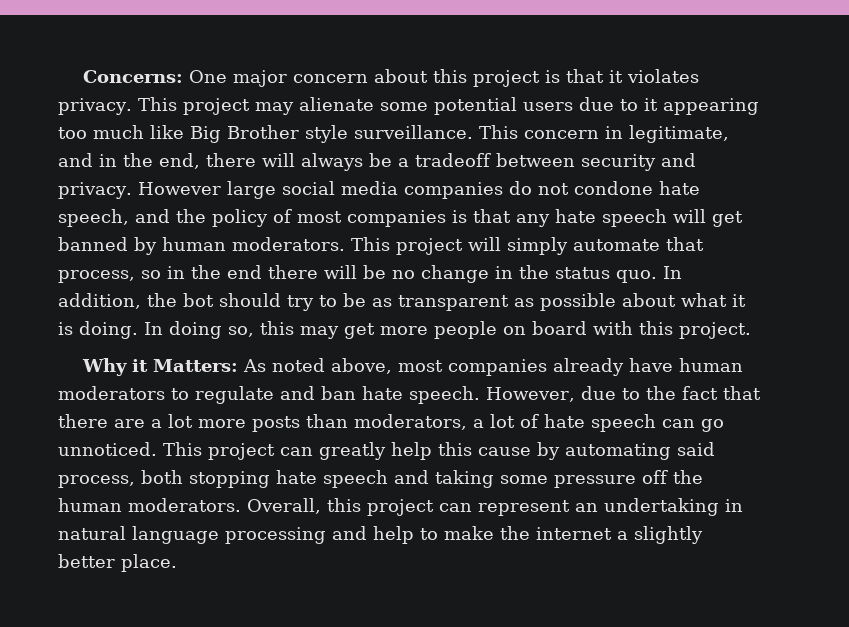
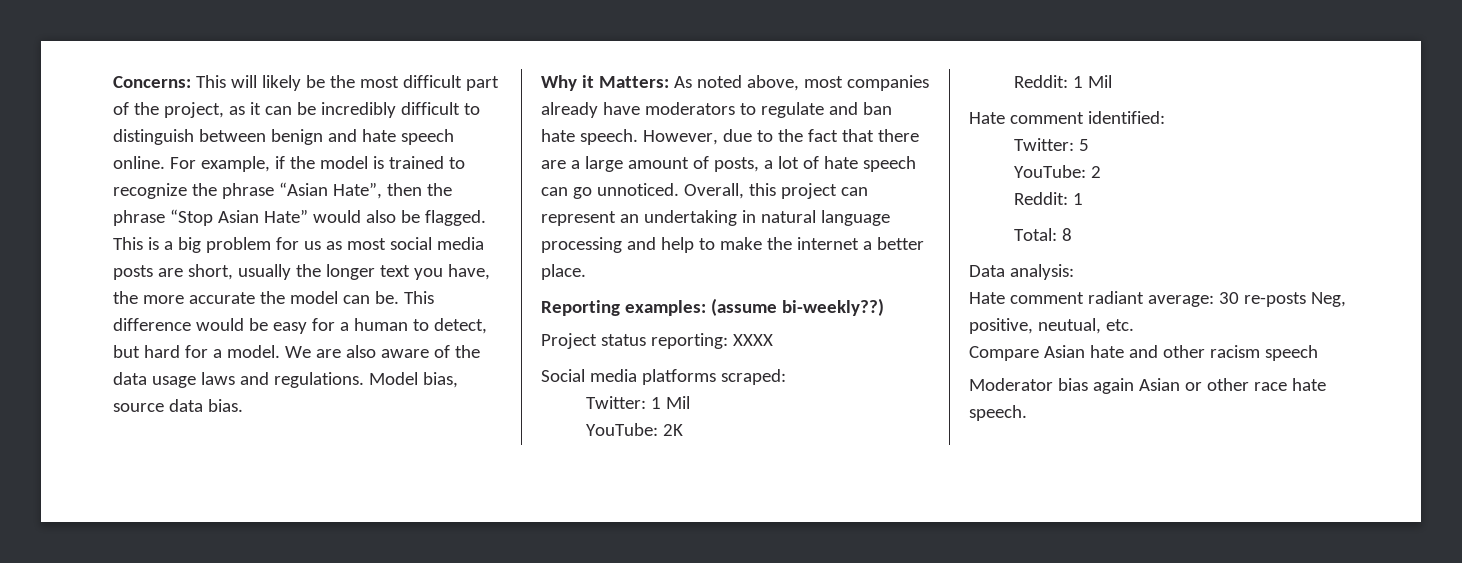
- Concerns: One major concern about this project is that it violates privacy. This project may alienate some potential users due to it appearing too much like Big Brother style surveillance. This concern in legitimate, and in the end, there will always be a tradeoff between security and privacy. However large social media companies do not condone hate speech, and the policy of most companies is that any hate speech will get banned by human moderators. This project will simply automate that process, so in the end there will be no change in the status quo. In addition, the bot should try to be as transparent as possible about what it is doing. In doing so, this may get more people on board with this project.
+ Concerns: This will likely be the most difficult part of the project, as it can be incredibly difficult to distinguish between benign and hate speech online. For example, if the model is trained to recognize the phrase “Asian Hate”, then the phrase “Stop Asian Hate” would also be flagged. This is a big problem for us as most social media posts are short, usually the longer text you have, the more accurate the model can be. This difference would be easy for a human to detect, but hard for a model. We are also aware of the data usage laws and regulations. Model bias, source data bias.
- Why it Matters: As noted above, most companies already have human moderators to regulate and ban hate speech.
+ Why it Matters: As noted above, most companies already have moderators to regulate and ban hate speech.
- However, due to the fact that there are a lot more posts than moderators, a lot of hate speech can go unnoticed.
+ However, due to the fact that there are a large amount of posts, a lot of hate speech can go unnoticed.
- This project can greatly help this cause by automating said process, both stopping hate speech and taking some pressure off the human moderators.
- Overall, this project can represent an undertaking in natural language processing and help to make the internet a slightly better place.
+ Overall, this project can represent an undertaking in natural language processing and help to make the internet a better place.
+ Reporting examples: (assume bi-weekly??)
+ Project status reporting: XXXX
+ Social media platforms scraped:
+ Twitter: 1 Mil
+ YouTube: 2K
+ Reddit: 1 Mil
+ Hate comment identified:
+ Twitter: 5
+ YouTube: 2
+ Reddit: 1
+ Total: 8
+ Data analysis:
+ Hate comment radiant average: 30 re-posts Neg, positive, neutual, etc.
+ Compare Asian hate and other racism speech
+ Moderator bias again Asian or other race hate speech.

